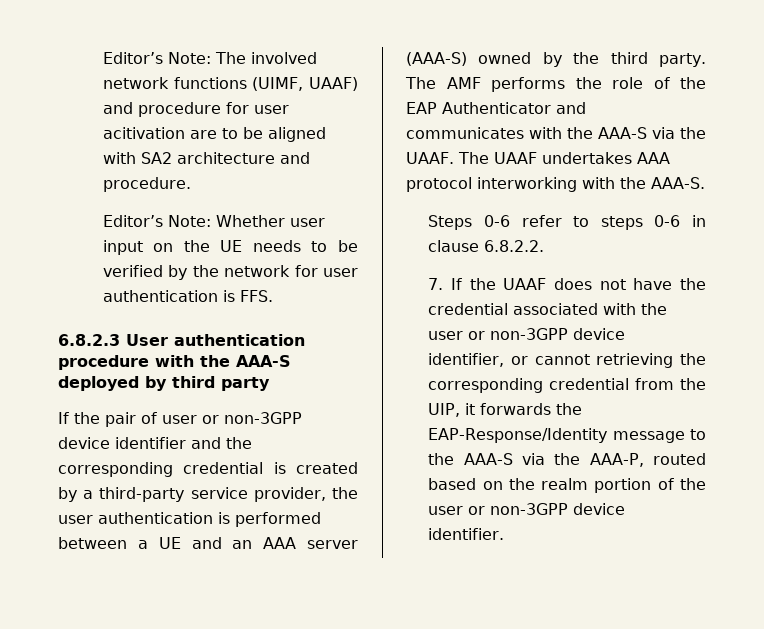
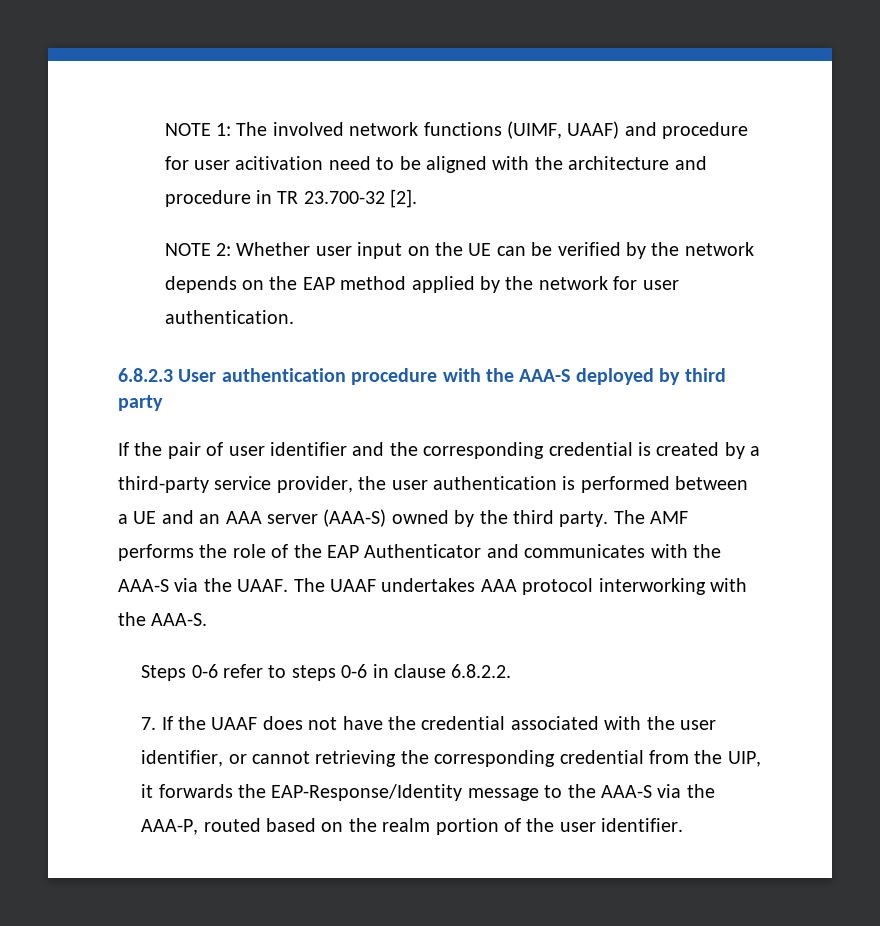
- Editor’s Note: The involved network functions (UIMF, UAAF) and procedure for user acitivation are to be aligned with SA2 architecture and procedure.
- Editor’s Note: Whether user input on the UE needs to be verified by the network for user authentication is FFS.
+ NOTE 1: The involved network functions (UIMF, UAAF) and procedure for user acitivation need to be aligned with the architecture and procedure in TR 23.700-32 [2].
+ NOTE 2: Whether user input on the UE can be verified by the network depends on the EAP method applied by the network for user authentication.
- If the pair of user or non-3GPP device identifier and the corresponding credential is created by a third-party service provider, the user authentication is performed between a UE and an AAA server (AAA-S) owned by the third party.
+ If the pair of user identifier and the corresponding credential is created by a third-party service provider, the user authentication is performed between a UE and an AAA server (AAA-S) owned by the third party.
- 7. If the UAAF does not have the credential associated with the user or non-3GPP device identifier, or cannot retrieving the corresponding credential from the UIP, it forwards the EAP-Response/Identity message to the AAA-S via the AAA-P, routed based on the realm portion of the user or non-3GPP device identifier.
+ 7. If the UAAF does not have the credential associated with the user identifier, or cannot retrieving the corresponding credential from the UIP, it forwards the EAP-Response/Identity message to the AAA-S via the AAA-P, routed based on the realm portion of the user identifier.

